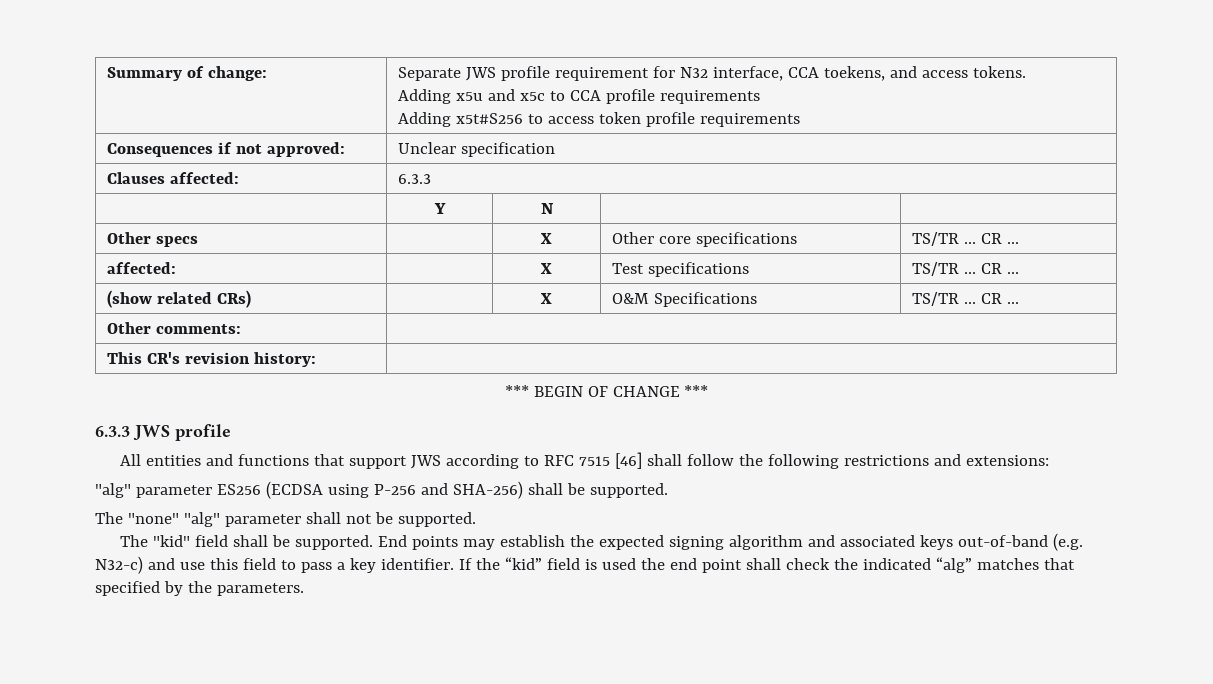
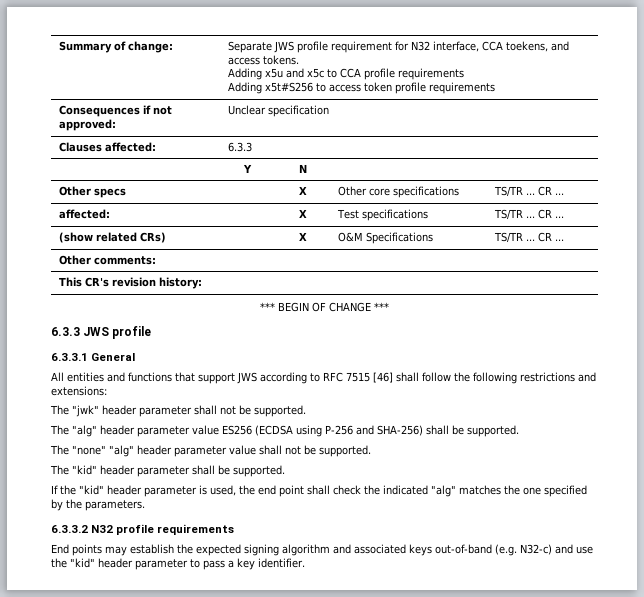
+ 6.3.3.1 General
- "alg" parameter ES256 (ECDSA using P-256 and SHA-256) shall be supported.
+ The "jwk" header parameter shall not be supported.
+ The "alg" header parameter value ES256 (ECDSA using P-256 and SHA-256) shall be supported.
- The "none" "alg" parameter shall not be supported.
+ The "none" "alg" header parameter value shall not be supported.
- The "kid" field shall be supported. End points may establish the expected signing algorithm and associated keys out-of-band (e.g. N32-c) and use this field to pass a key identifier. If the “kid” field is used the end point shall check the indicated “alg” matches that specified by the parameters.
+ The "kid" header parameter shall be supported.
+ If the "kid" header parameter is used, the end point shall check the indicated "alg" matches the one specified by the parameters.
+ 6.3.3.2 N32 profile requirements
+ End points may establish the expected signing algorithm and associated keys out-of-band (e.g. N32-c) and use the "kid" header parameter to pass a key identifier.

